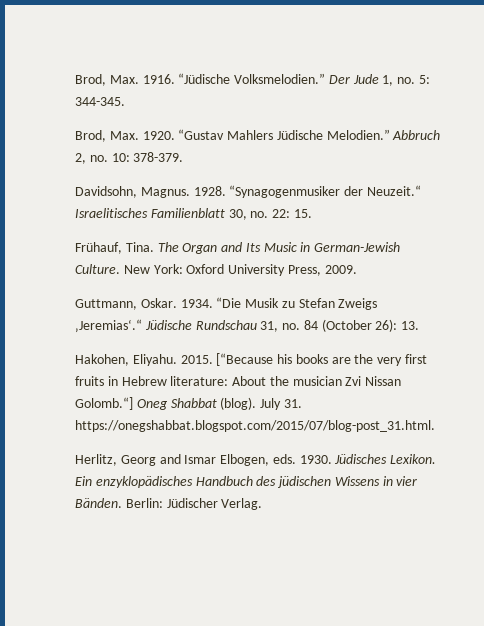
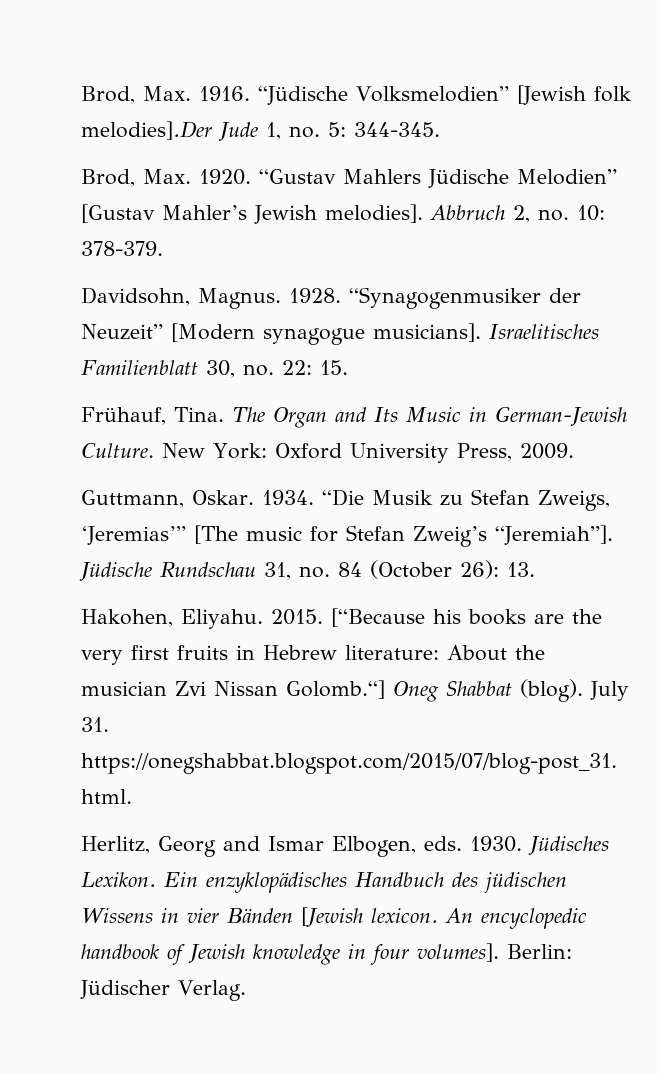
- “Jüdische Volksmelodien.” Der Jude 1, no. 5: 344-345.
+ “Jüdische Volksmelodien” [Jewish folk melodies].Der Jude 1, no. 5: 344-345.
- “Gustav Mahlers Jüdische Melodien.”
+ “Gustav Mahlers Jüdische Melodien” [Gustav Mahler’s Jewish melodies].
- “Synagogenmusiker der Neuzeit.“ Israelitisches Familienblatt 30, no. 22: 15.
+ “Synagogenmusiker der Neuzeit” [Modern synagogue musicians]. Israelitisches Familienblatt 30, no. 22: 15.
- “Die Musik zu Stefan Zweigs ‚Jeremias‘.“ Jüdische Rundschau 31, no. 84 (October 26): 13.
+ “Die Musik zu Stefan Zweigs, ‘Jeremias’” [The music for Stefan Zweig’s “Jeremiah”]. Jüdische Rundschau 31, no. 84 (October 26): 13.
- Ein enzyklopädisches Handbuch des jüdischen Wissens in vier Bänden.
+ Ein enzyklopädisches Handbuch des jüdischen Wissens in vier Bänden [Jewish lexicon. An encyclopedic handbook of Jewish knowledge in four volumes].

